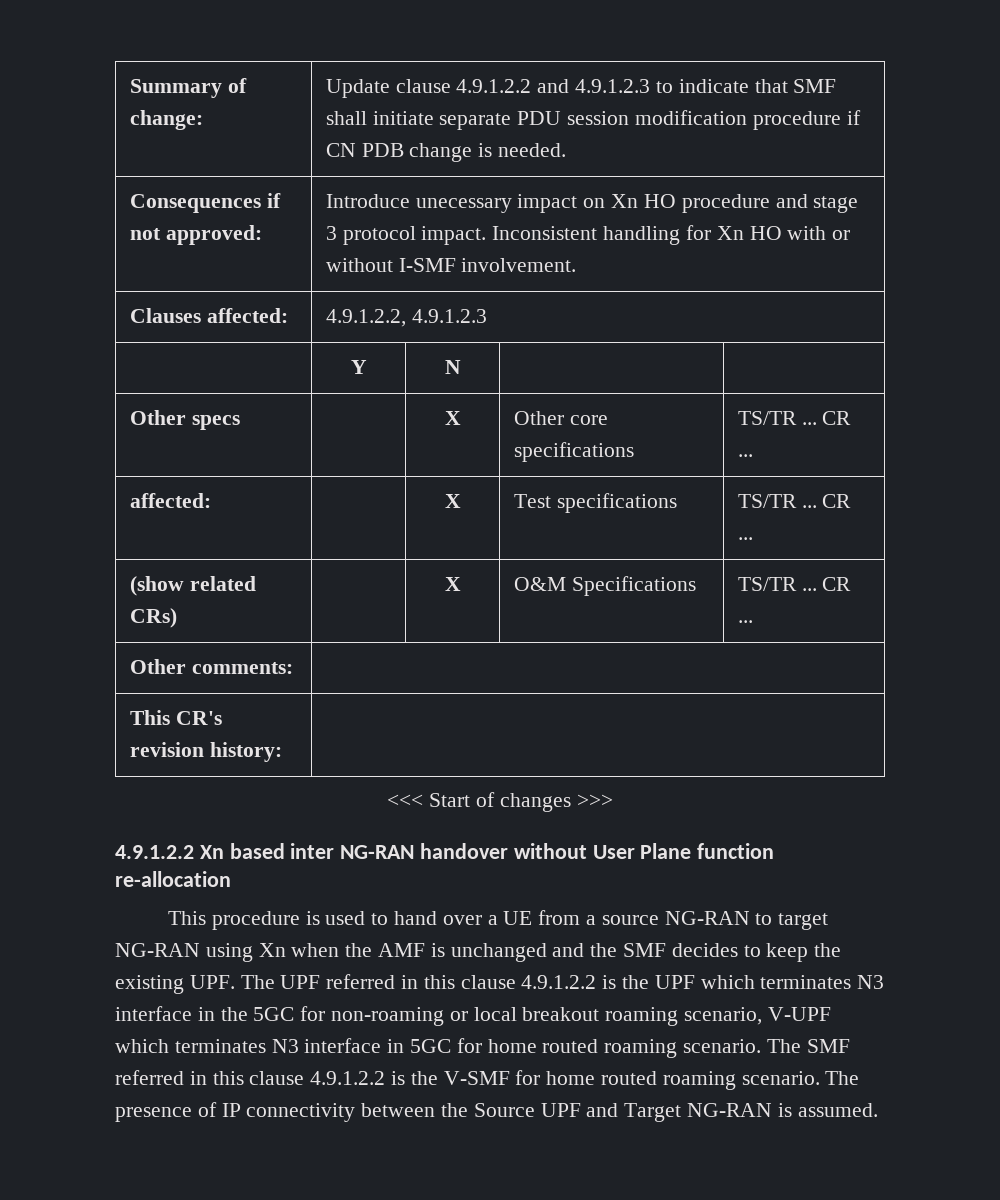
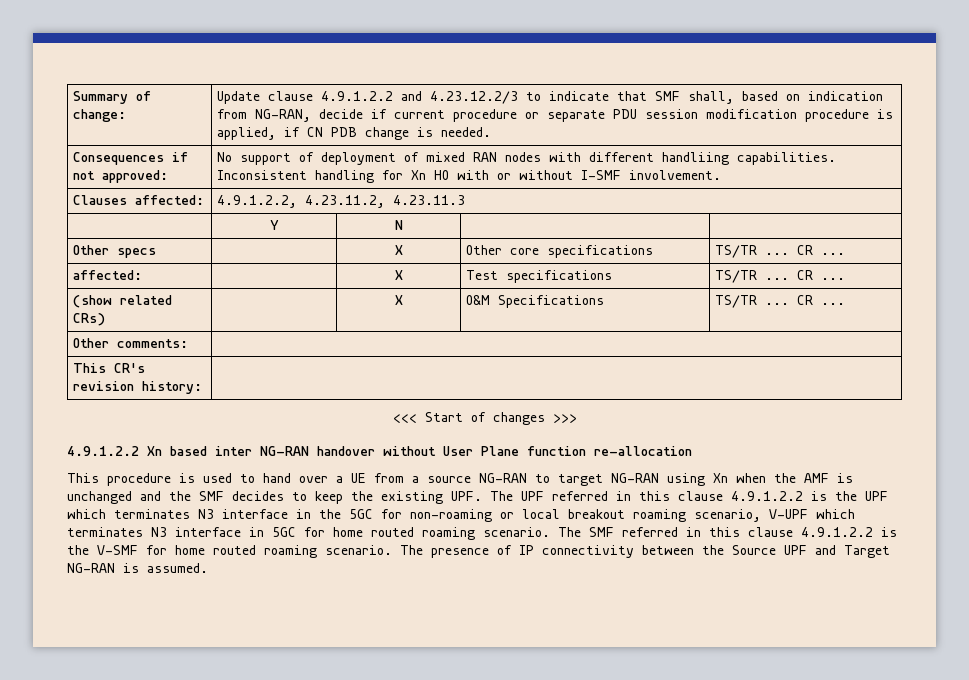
- Summary of change: | Update clause 4.9.1.2.2 and 4.9.1.2.3 to indicate that SMF shall initiate separate PDU session modification procedure if CN PDB change is needed.
+ Summary of change: | Update clause 4.9.1.2.2 and 4.23.12.2/3 to indicate that SMF shall, based on indication from NG-RAN, decide if current procedure or separate PDU session modification procedure is applied, if CN PDB change is needed.
- Consequences if not approved: | Introduce unecessary impact on Xn HO procedure and stage 3 protocol impact. Inconsistent handling for Xn HO with or without I-SMF involvement.
+ Consequences if not approved: | No support of deployment of mixed RAN nodes with different handliing capabilities. Inconsistent handling for Xn HO with or without I-SMF involvement.
- Clauses affected: | 4.9.1.2.2, 4.9.1.2.3
+ Clauses affected: | 4.9.1.2.2, 4.23.11.2, 4.23.11.3

